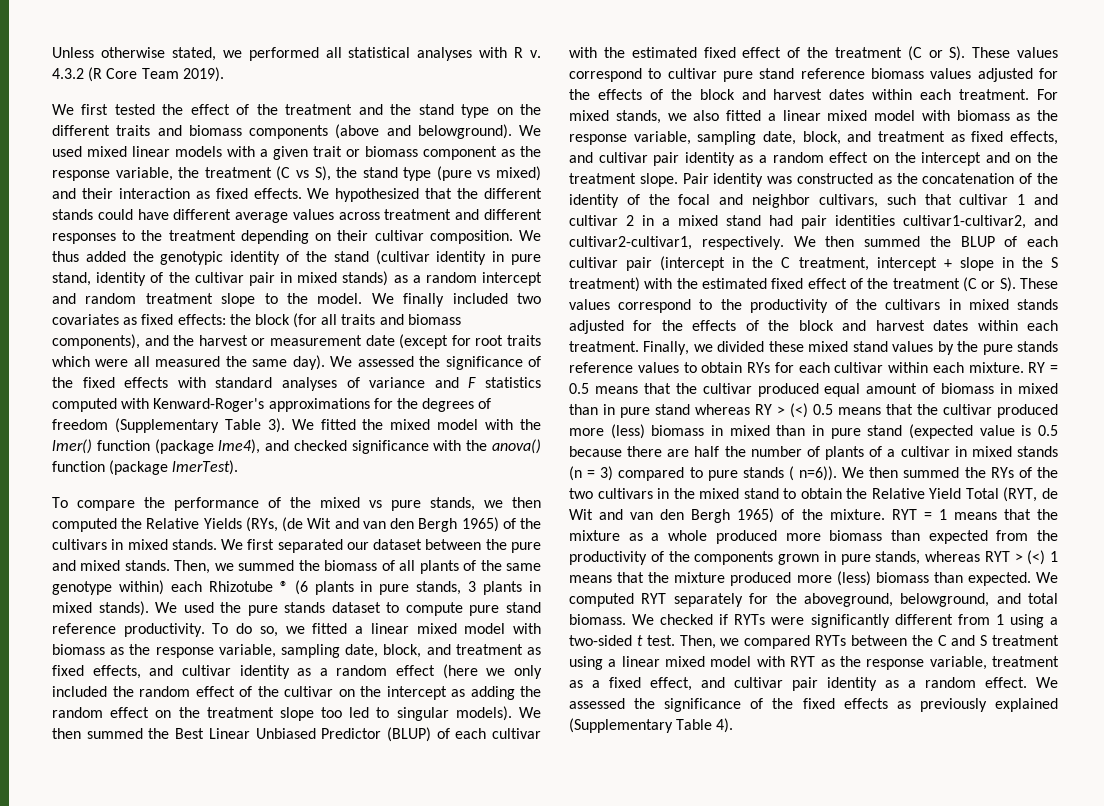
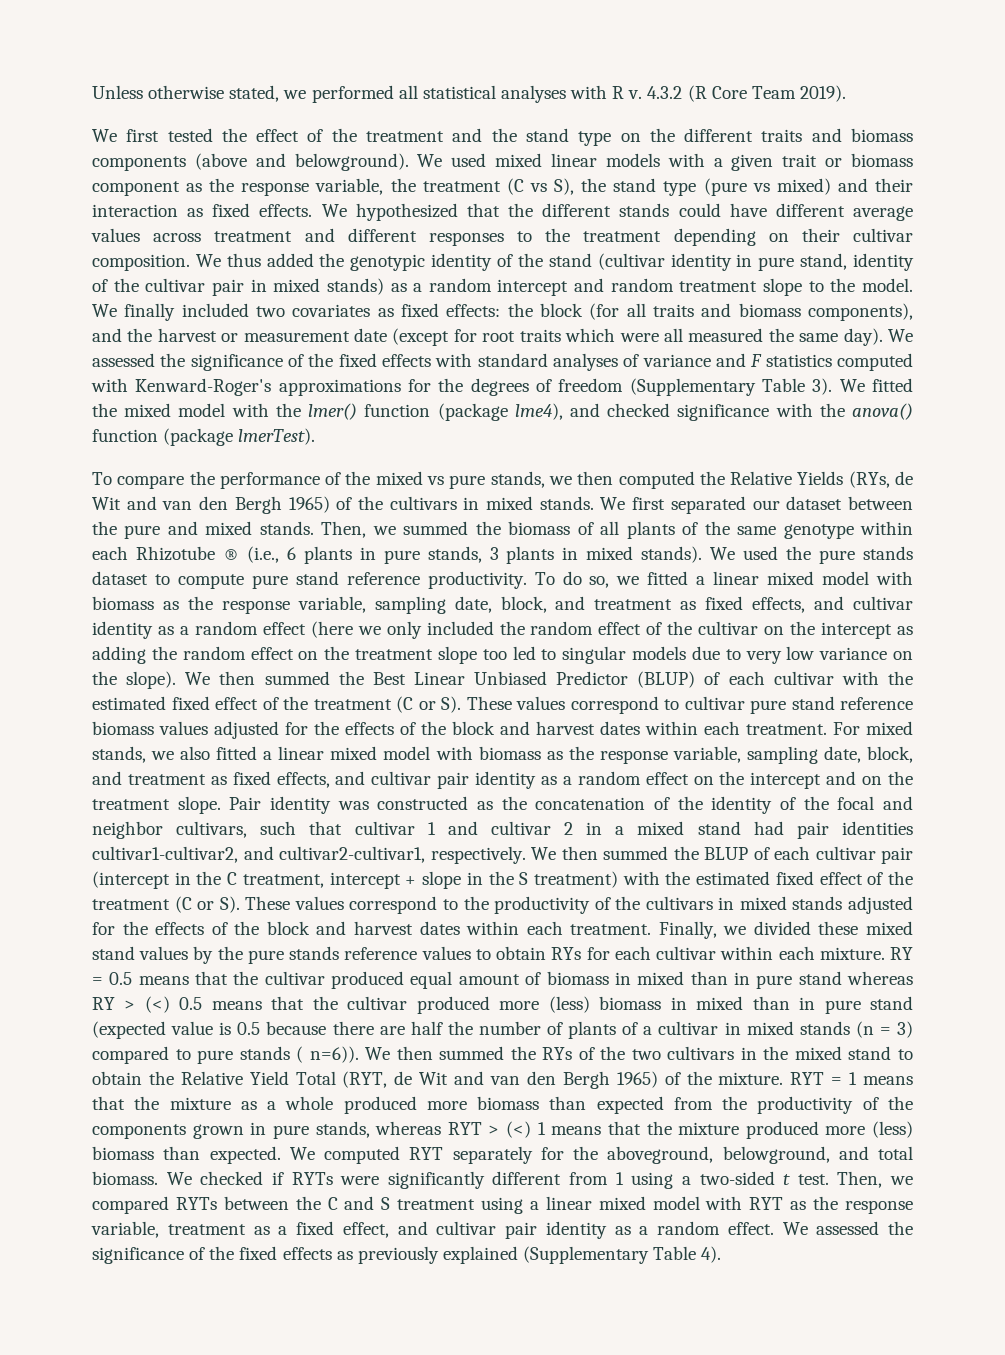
- To compare the performance of the mixed vs pure stands, we then computed the Relative Yields (RYs, (de Wit and van den Bergh 1965) of the cultivars in mixed stands.
+ To compare the performance of the mixed vs pure stands, we then computed the Relative Yields (RYs, de Wit and van den Bergh 1965) of the cultivars in mixed stands.
- Then, we summed the biomass of all plants of the same genotype within) each Rhizotube ® (6 plants in pure stands, 3 plants in mixed stands).
+ Then, we summed the biomass of all plants of the same genotype within each Rhizotube ® (i.e., 6 plants in pure stands, 3 plants in mixed stands).
- To do so, we fitted a linear mixed model with biomass as the response variable, sampling date, block, and treatment as fixed effects, and cultivar identity as a random effect (here we only included the random effect of the cultivar on the intercept as adding the random effect on the treatment slope too led to singular models).
+ To do so, we fitted a linear mixed model with biomass as the response variable, sampling date, block, and treatment as fixed effects, and cultivar identity as a random effect (here we only included the random effect of the cultivar on the intercept as adding the random effect on the treatment slope too led to singular models due to very low variance on the slope).

